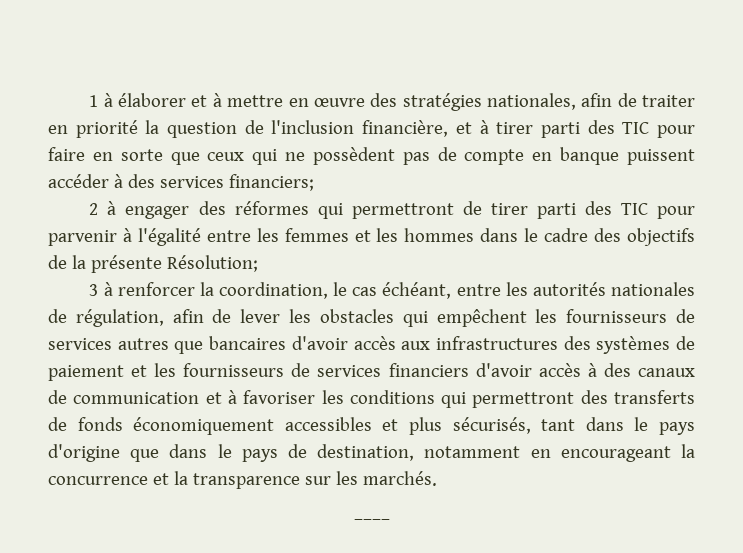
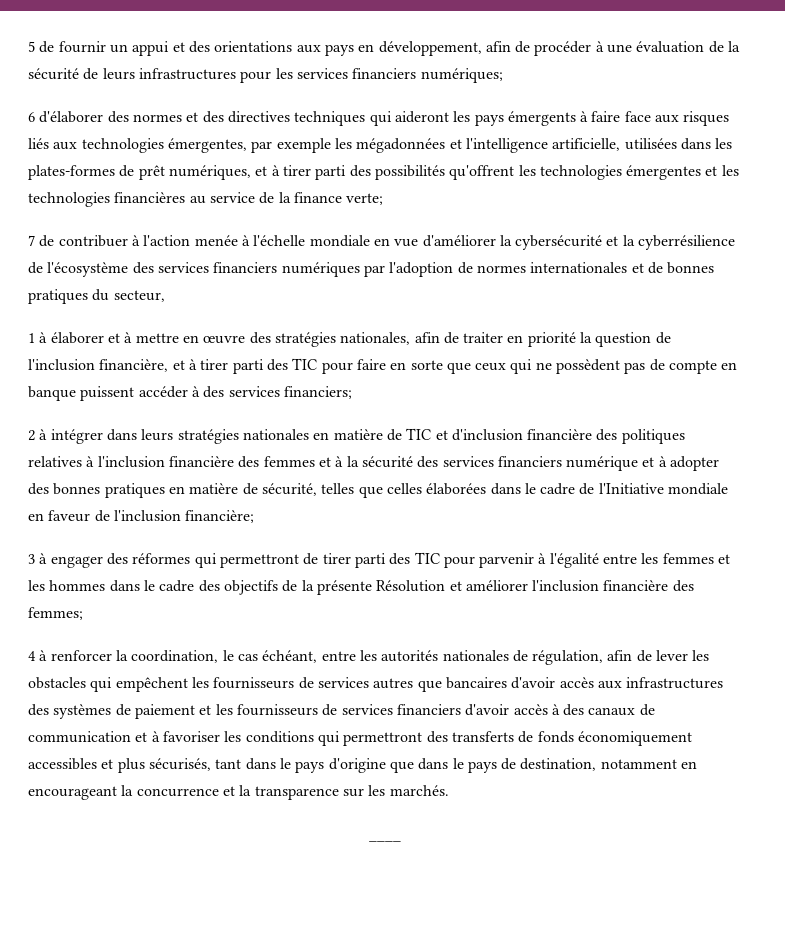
+ 5 de fournir un appui et des orientations aux pays en développement, afin de procéder à une évaluation de la sécurité de leurs infrastructures pour les services financiers numériques;
+ 6 d'élaborer des normes et des directives techniques qui aideront les pays émergents à faire face aux risques liés aux technologies émergentes, par exemple les mégadonnées et l'intelligence artificielle, utilisées dans les plates-formes de prêt numériques, et à tirer parti des possibilités qu'offrent les technologies émergentes et les technologies financières au service de la finance verte;
+ 7 de contribuer à l'action menée à l'échelle mondiale en vue d'améliorer la cybersécurité et la cyberrésilience de l'écosystème des services financiers numériques par l'adoption de normes internationales et de bonnes pratiques du secteur,
- 2 à engager des réformes qui permettront de tirer parti des TIC pour parvenir à l'égalité entre les femmes et les hommes dans le cadre des objectifs de la présente Résolution;
- 3 à renforcer la coordination, le cas échéant, entre les autorités nationales de régulation, afin de lever les obstacles qui empêchent les fournisseurs de services autres que bancaires d'avoir accès aux infrastructures des systèmes de paiement et les fournisseurs de services financiers d'avoir accès à des canaux de communication et à favoriser les conditions qui permettront des transferts de fonds économiquement accessibles et plus sécurisés, tant dans le pays d'origine que dans le pays de destination, notamment en encourageant la concurrence et la transparence sur les marchés.
+ 2 à intégrer dans leurs stratégies nationales en matière de TIC et d'inclusion financière des politiques relatives à l'inclusion financière des femmes et à la sécurité des services financiers numérique et à adopter des bonnes pratiques en matière de sécurité, telles que celles élaborées dans le cadre de l'Initiative mondiale en faveur de l'inclusion financière;
+ 3 à engager des réformes qui permettront de tirer parti des TIC pour parvenir à l'égalité entre les femmes et les hommes dans le cadre des objectifs de la présente Résolution et améliorer l'inclusion financière des femmes;
+ 4 à renforcer la coordination, le cas échéant, entre les autorités nationales de régulation, afin de lever les obstacles qui empêchent les fournisseurs de services autres que bancaires d'avoir accès aux infrastructures des systèmes de paiement et les fournisseurs de services financiers d'avoir accès à des canaux de communication et à favoriser les conditions qui permettront des transferts de fonds économiquement accessibles et plus sécurisés, tant dans le pays d'origine que dans le pays de destination, notamment en encourageant la concurrence et la transparence sur les marchés.

